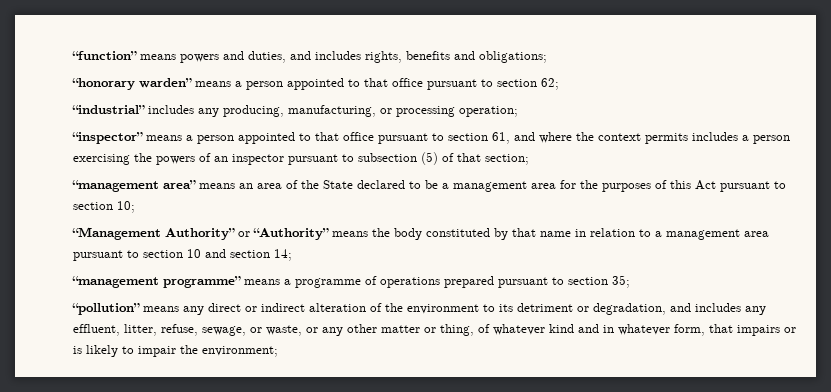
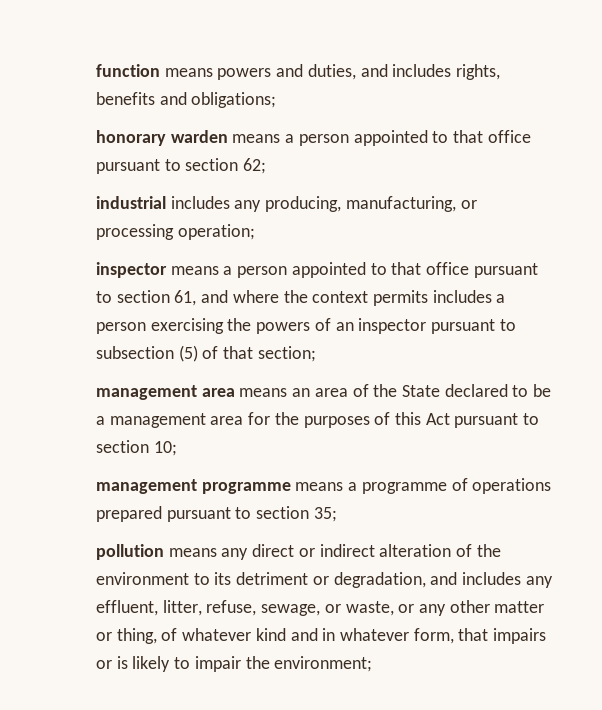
- “function” means powers and duties, and includes rights, benefits and obligations;
+ function means powers and duties, and includes rights, benefits and obligations;
- “honorary warden” means a person appointed to that office pursuant to section 62;
+ honorary warden means a person appointed to that office pursuant to section 62;
- “industrial” includes any producing, manufacturing, or processing operation;
+ industrial includes any producing, manufacturing, or processing operation;
- “inspector” means a person appointed to that office pursuant to section 61, and where the context permits includes a person exercising the powers of an inspector pursuant to subsection (5) of that section;
+ inspector means a person appointed to that office pursuant to section 61, and where the context permits includes a person exercising the powers of an inspector pursuant to subsection (5) of that section;
- “management area” means an area of the State declared to be a management area for the purposes of this Act pursuant to section 10;
+ management area means an area of the State declared to be a management area for the purposes of this Act pursuant to section 10;
- “Management Authority” or “Authority” means the body constituted by that name in relation to a management area pursuant to section 10 and section 14;
- “management programme” means a programme of operations prepared pursuant to section 35;
+ management programme means a programme of operations prepared pursuant to section 35;
- “pollution” means any direct or indirect alteration of the environment to its detriment or degradation, and includes any effluent, litter, refuse, sewage, or waste, or any other matter or thing, of whatever kind and in whatever form, that impairs or is likely to impair the environment;
+ pollution means any direct or indirect alteration of the environment to its detriment or degradation, and includes any effluent, litter, refuse, sewage, or waste, or any other matter or thing, of whatever kind and in whatever form, that impairs or is likely to impair the environment;

